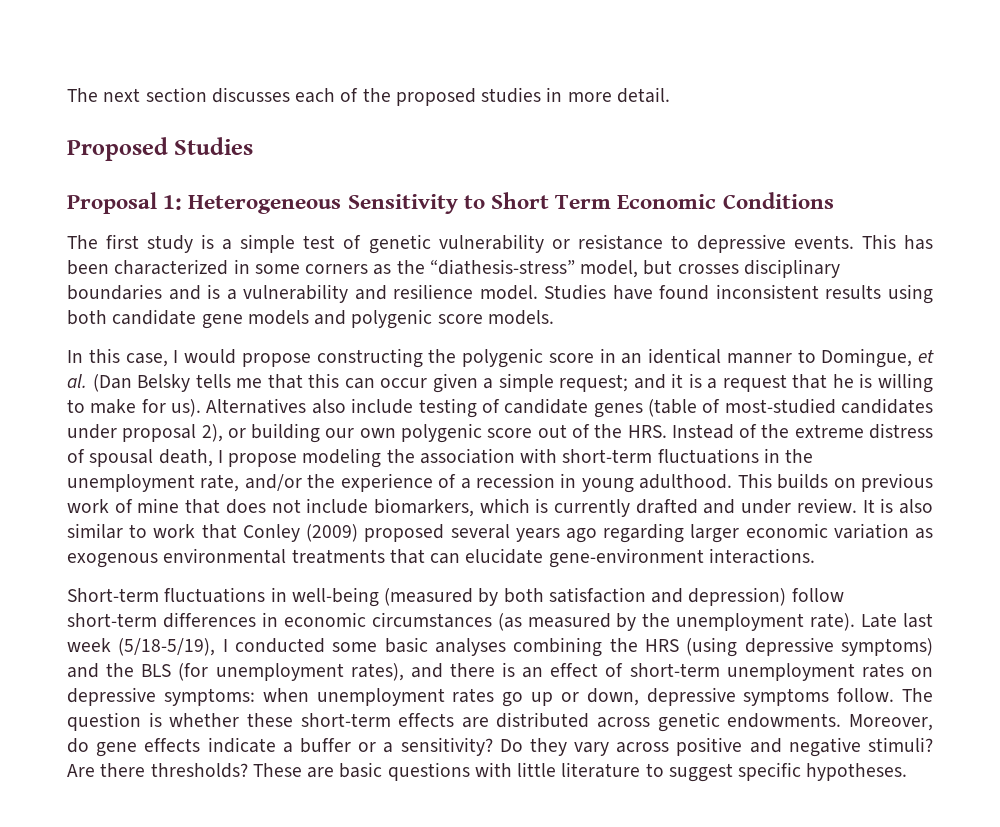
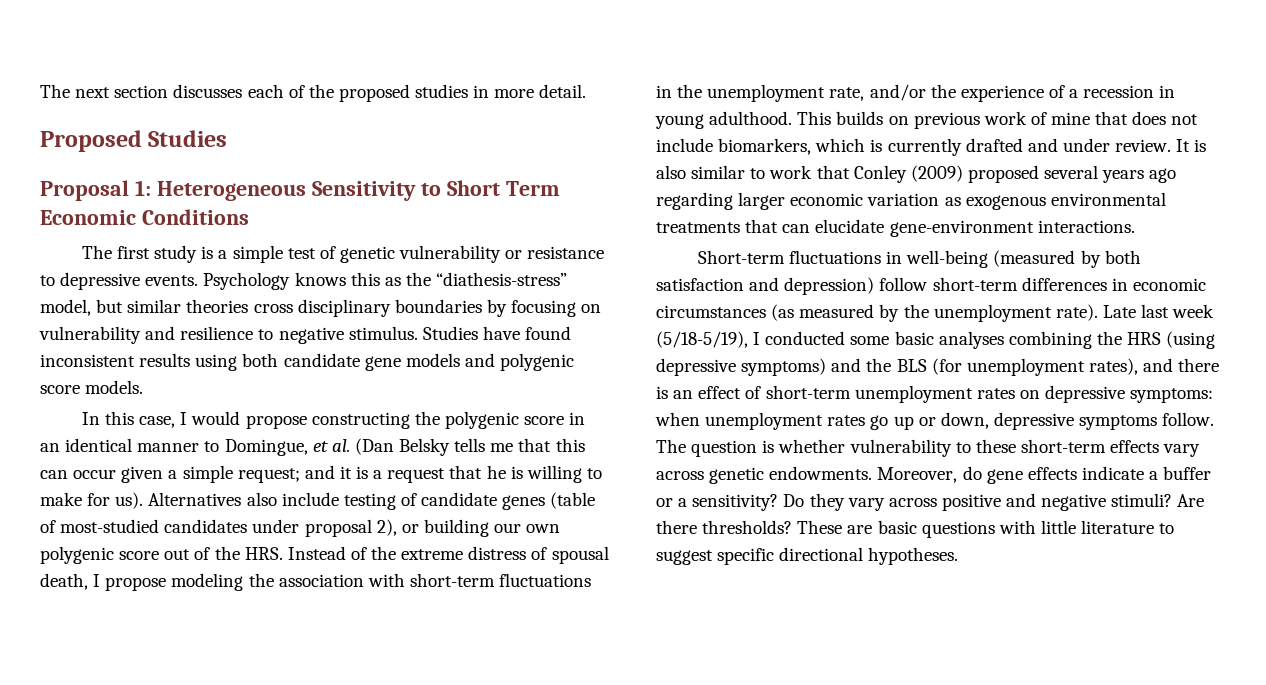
- This has been characterized in some corners as the “diathesis-stress” model, but crosses disciplinary boundaries and is a vulnerability and resilience model.
+ Psychology knows this as the “diathesis-stress” model, but similar theories cross disciplinary boundaries by focusing on vulnerability and resilience to negative stimulus.
- The question is whether these short-term effects are distributed across genetic endowments.
+ The question is whether vulnerability to these short-term effects vary across genetic endowments.
- These are basic questions with little literature to suggest specific hypotheses.
+ These are basic questions with little literature to suggest specific directional hypotheses.

